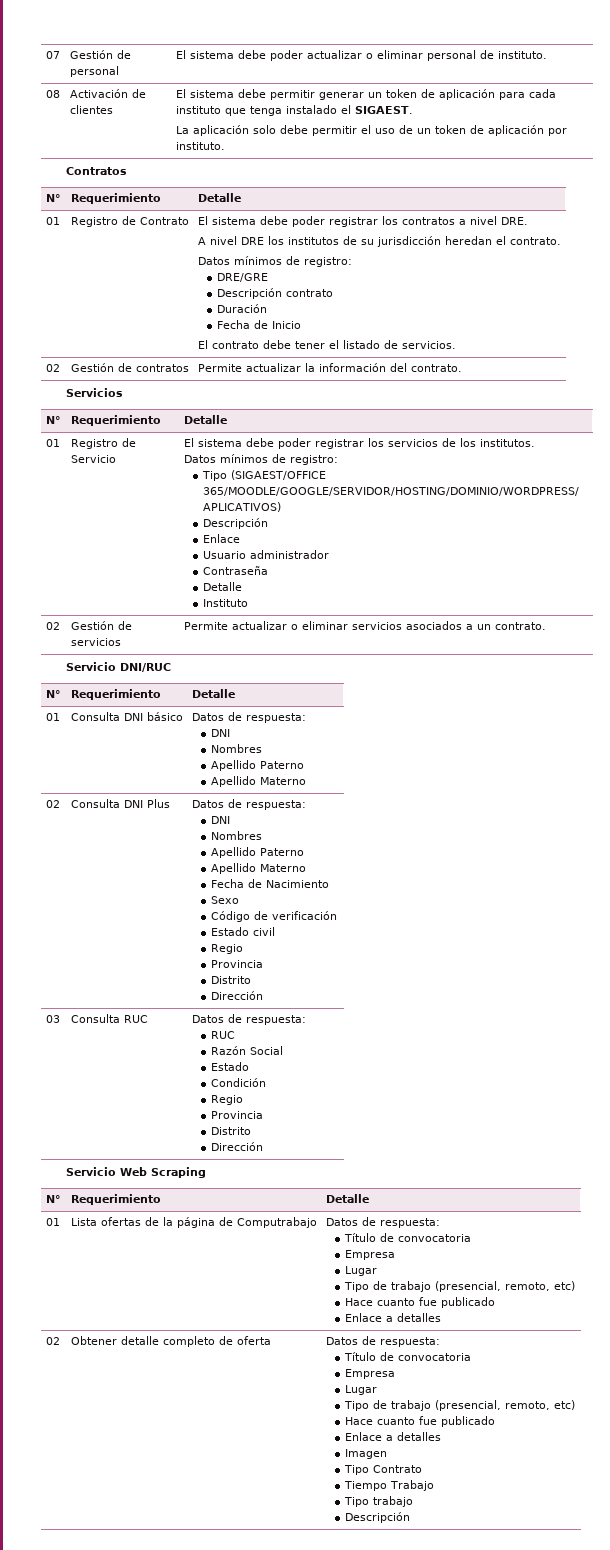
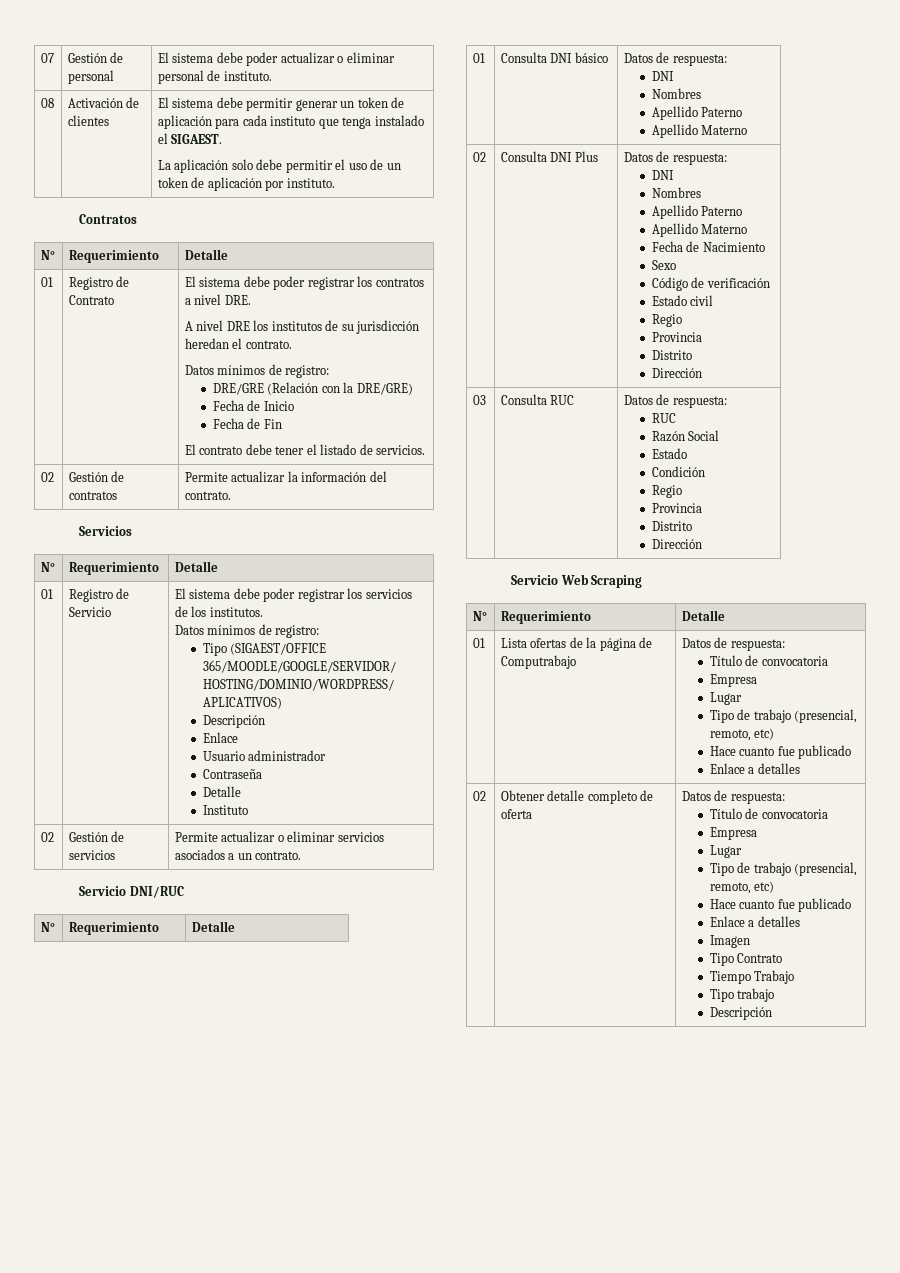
- DRE/GRE
- Descripción contrato
- Duración
+ DRE/GRE (Relación con la DRE/GRE)
+ Fecha de Fin

